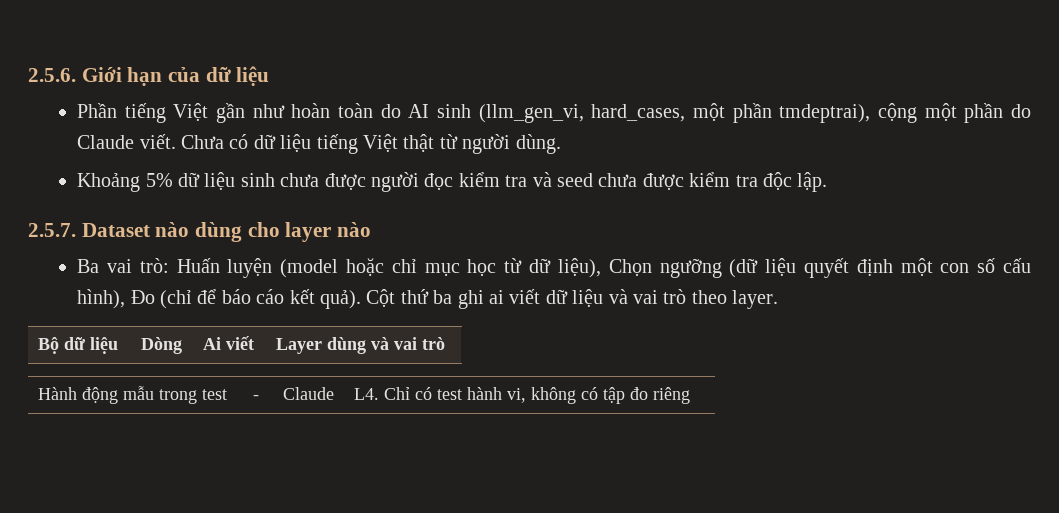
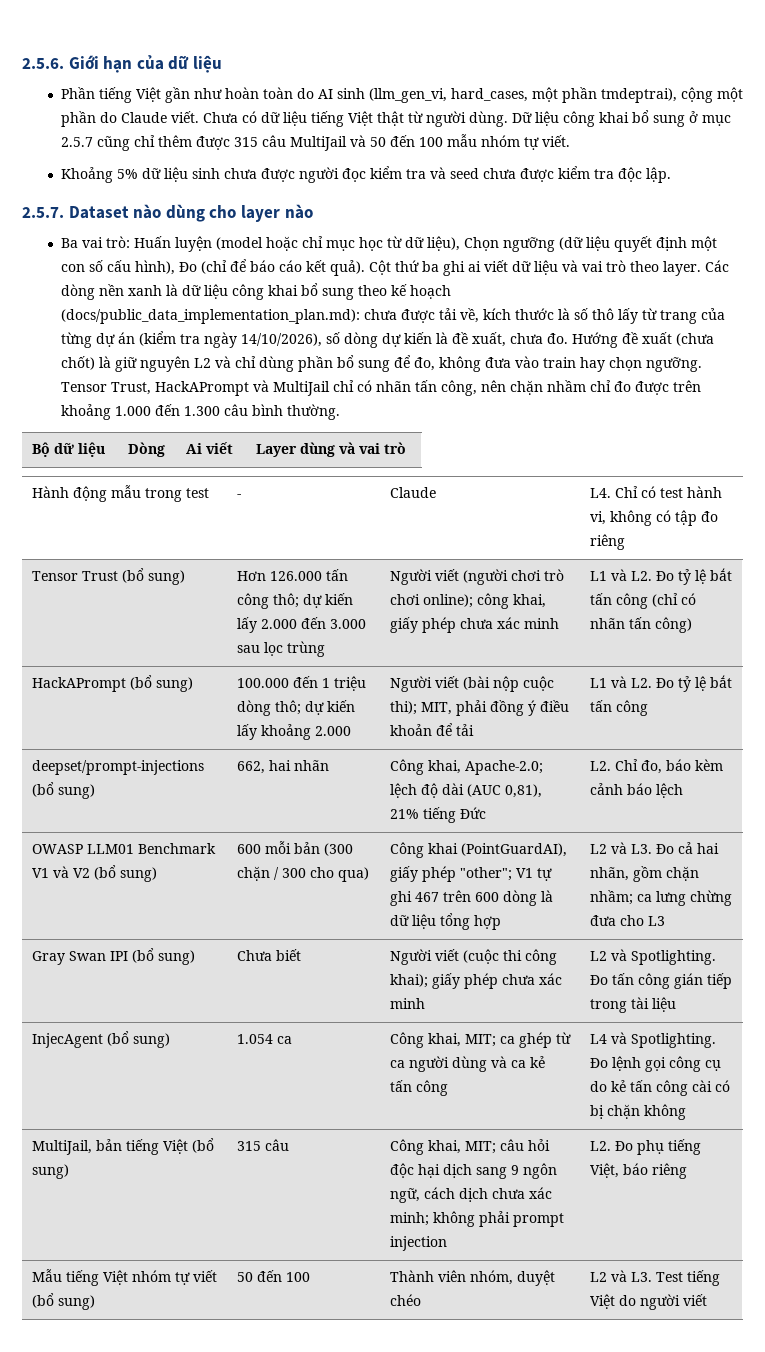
+ Dữ liệu công khai bổ sung ở mục 2.5.7 cũng chỉ thêm được 315 câu MultiJail và 50 đến 100 mẫu nhóm tự viết.
+ Các dòng nền xanh là dữ liệu công khai bổ sung theo kế hoạch (docs/public_data_implementation_plan.md): chưa được tải về, kích thước là số thô lấy từ trang của từng dự án (kiểm tra ngày 14/10/2026), số dòng dự kiến là đề xuất, chưa đo. Hướng đề xuất (chưa chốt) là giữ nguyên L2 và chỉ dùng phần bổ sung để đo, không đưa vào train hay chọn ngưỡng. Tensor Trust, HackAPrompt và MultiJail chỉ có nhãn tấn công, nên chặn nhầm chỉ đo được trên khoảng 1.000 đến 1.300 câu bình thường.
+ Tensor Trust (bổ sung) | Hơn 126.000 tấn công thô; dự kiến lấy 2.000 đến 3.000 sau lọc trùng | Người viết (người chơi trò chơi online); công khai, giấy phép chưa xác minh | L1 và L2. Đo tỷ lệ bắt tấn công (chỉ có nhãn tấn công)
+ HackAPrompt (bổ sung) | 100.000 đến 1 triệu dòng thô; dự kiến lấy khoảng 2.000 | Người viết (bài nộp cuộc thi); MIT, phải đồng ý điều khoản để tải | L1 và L2. Đo tỷ lệ bắt tấn công
+ deepset/prompt-injections (bổ sung) | 662, hai nhãn | Công khai, Apache-2.0; lệch độ dài (AUC 0,81), 21% tiếng Đức | L2. Chỉ đo, báo kèm cảnh báo lệch
+ OWASP LLM01 Benchmark V1 và V2 (bổ sung) | 600 mỗi bản (300 chặn / 300 cho qua) | Công khai (PointGuardAI), giấy phép "other"; V1 tự ghi 467 trên 600 dòng là dữ liệu tổng hợp | L2 và L3. Đo cả hai nhãn, gồm chặn nhầm; ca lưng chừng đưa cho L3
+ Gray Swan IPI (bổ sung) | Chưa biết | Người viết (cuộc thi công khai); giấy phép chưa xác minh | L2 và Spotlighting. Đo tấn công gián tiếp trong tài liệu
+ InjecAgent (bổ sung) | 1.054 ca | Công khai, MIT; ca ghép từ ca người dùng và ca kẻ tấn công | L4 và Spotlighting. Đo lệnh gọi công cụ do kẻ tấn công cài có bị chặn không
+ MultiJail, bản tiếng Việt (bổ sung) | 315 câu | Công khai, MIT; câu hỏi độc hại dịch sang 9 ngôn ngữ, cách dịch chưa xác minh; không phải prompt injection | L2. Đo phụ tiếng Việt, báo riêng
+ Mẫu tiếng Việt nhóm tự viết (bổ sung) | 50 đến 100 | Thành viên nhóm, duyệt chéo | L2 và L3. Test tiếng Việt do người viết

